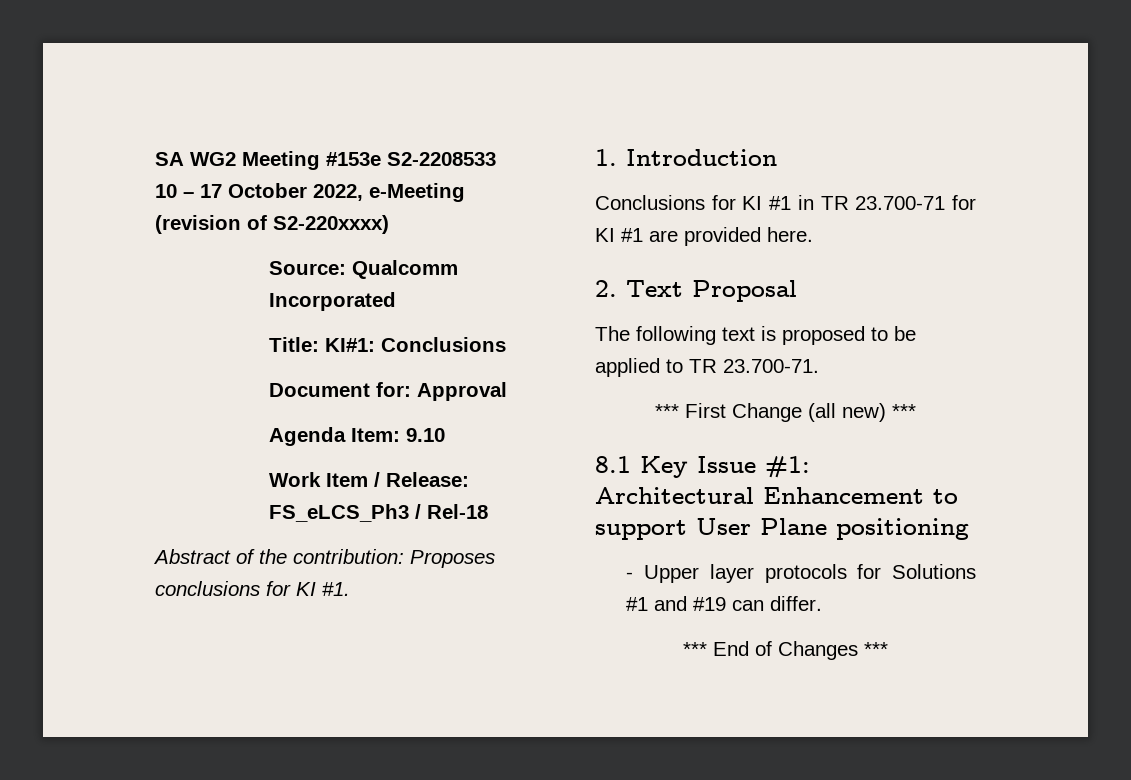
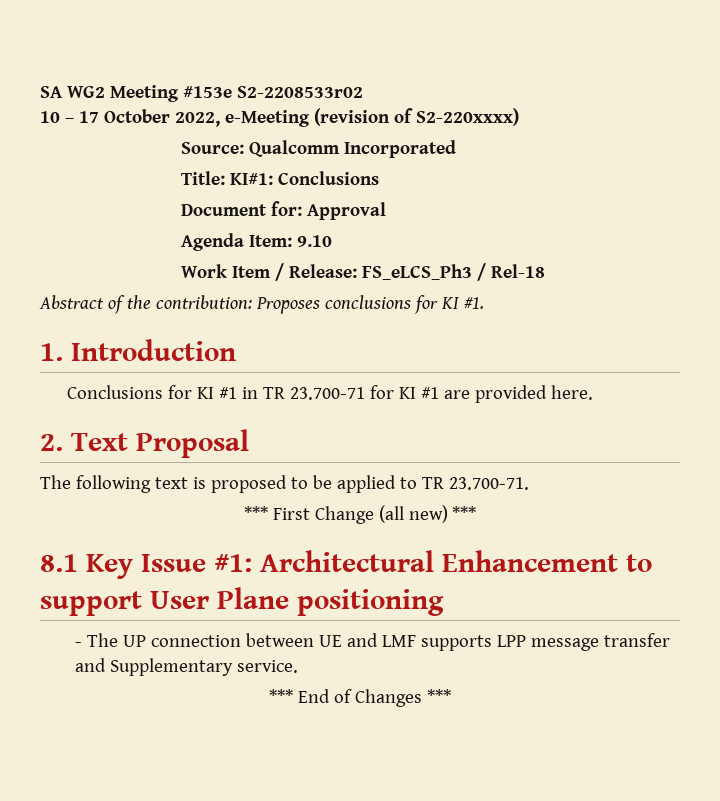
- SA WG2 Meeting #153e S2-2208533
+ SA WG2 Meeting #153e S2-2208533r02
- - Upper layer protocols for Solutions #1 and #19 can differ.
+ - The UP connection between UE and LMF supports LPP message transfer and Supplementary service.

